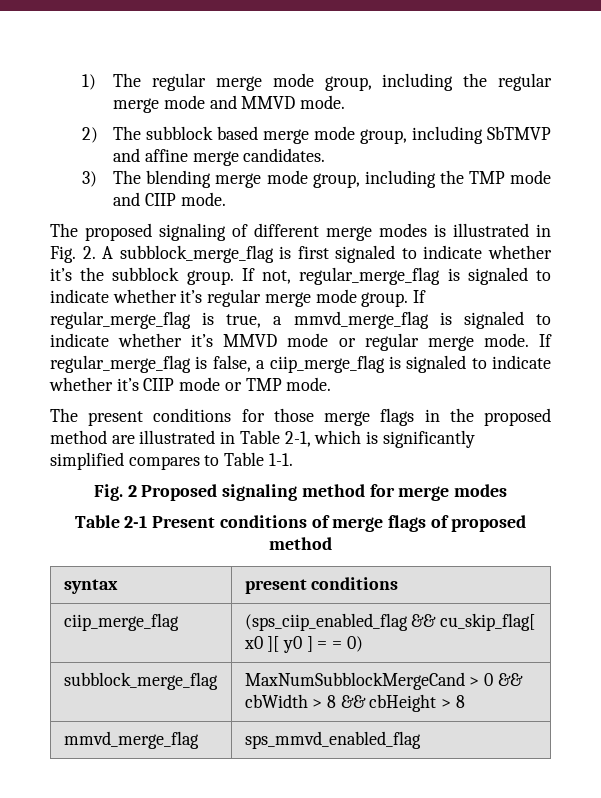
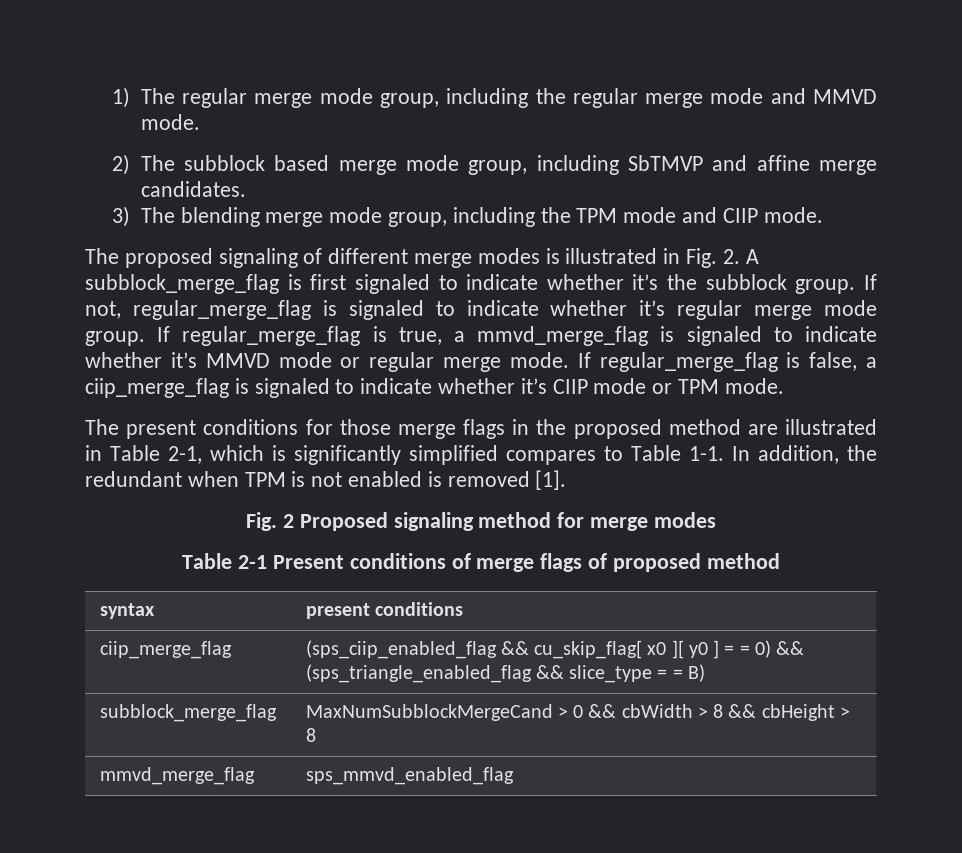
- 3) The blending merge mode group, including the TMP mode and CIIP mode.
+ 3) The blending merge mode group, including the TPM mode and CIIP mode.
- If regular_merge_flag is false, a ciip_merge_flag is signaled to indicate whether it’s CIIP mode or TMP mode.
+ If regular_merge_flag is false, a ciip_merge_flag is signaled to indicate whether it’s CIIP mode or TPM mode.
+ In addition, the redundant when TPM is not enabled is removed [1].
- ciip_merge_flag | (sps_ciip_enabled_flag && cu_skip_flag[ x0 ][ y0 ] = = 0)
+ ciip_merge_flag | (sps_ciip_enabled_flag && cu_skip_flag[ x0 ][ y0 ] = = 0) && (sps_triangle_enabled_flag && slice_type = = B)

